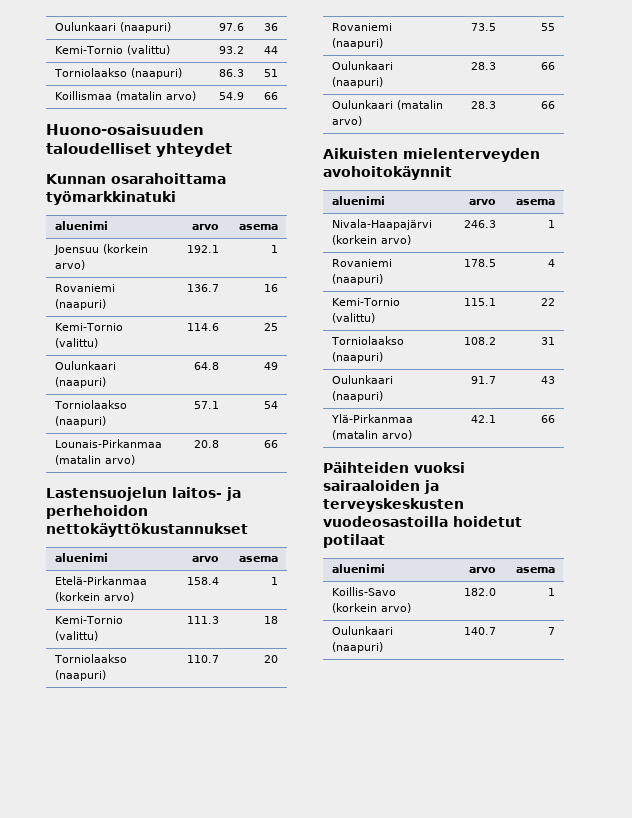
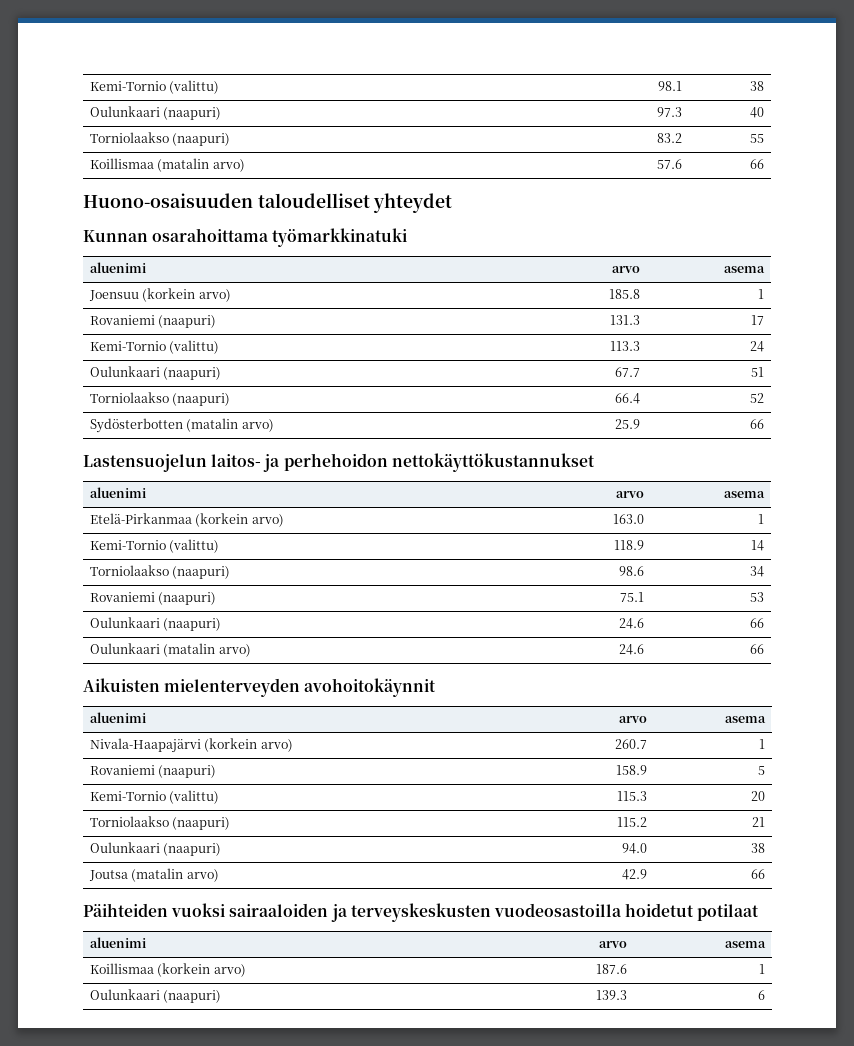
- Oulunkaari (naapuri) | 97.6 | 36
- Kemi-Tornio (valittu) | 93.2 | 44
- Torniolaakso (naapuri) | 86.3 | 51
+ Kemi-Tornio (valittu) | 98.1 | 38
+ Oulunkaari (naapuri) | 97.3 | 40
+ Torniolaakso (naapuri) | 83.2 | 55
- Koillismaa (matalin arvo) | 54.9 | 66
+ Koillismaa (matalin arvo) | 57.6 | 66
- Joensuu (korkein arvo) | 192.1 | 1
- Rovaniemi (naapuri) | 136.7 | 16
- Kemi-Tornio (valittu) | 114.6 | 25
- Oulunkaari (naapuri) | 64.8 | 49
- Torniolaakso (naapuri) | 57.1 | 54
- Lounais-Pirkanmaa (matalin arvo) | 20.8 | 66
+ Joensuu (korkein arvo) | 185.8 | 1
+ Rovaniemi (naapuri) | 131.3 | 17
+ Kemi-Tornio (valittu) | 113.3 | 24
+ Oulunkaari (naapuri) | 67.7 | 51
+ Torniolaakso (naapuri) | 66.4 | 52
+ Sydösterbotten (matalin arvo) | 25.9 | 66
- Etelä-Pirkanmaa (korkein arvo) | 158.4 | 1
+ Etelä-Pirkanmaa (korkein arvo) | 163.0 | 1
- Kemi-Tornio (valittu) | 111.3 | 18
- Torniolaakso (naapuri) | 110.7 | 20
- Rovaniemi (naapuri) | 73.5 | 55
- Oulunkaari (naapuri) | 28.3 | 66
+ Kemi-Tornio (valittu) | 118.9 | 14
+ Torniolaakso (naapuri) | 98.6 | 34
+ Rovaniemi (naapuri) | 75.1 | 53
+ Oulunkaari (naapuri) | 24.6 | 66
- Oulunkaari (matalin arvo) | 28.3 | 66
+ Oulunkaari (matalin arvo) | 24.6 | 66
- Nivala-Haapajärvi (korkein arvo) | 246.3 | 1
- Rovaniemi (naapuri) | 178.5 | 4
- Kemi-Tornio (valittu) | 115.1 | 22
- Torniolaakso (naapuri) | 108.2 | 31
- Oulunkaari (naapuri) | 91.7 | 43
- Ylä-Pirkanmaa (matalin arvo) | 42.1 | 66
+ Nivala-Haapajärvi (korkein arvo) | 260.7 | 1
+ Rovaniemi (naapuri) | 158.9 | 5
+ Kemi-Tornio (valittu) | 115.3 | 20
+ Torniolaakso (naapuri) | 115.2 | 21
+ Oulunkaari (naapuri) | 94.0 | 38
+ Joutsa (matalin arvo) | 42.9 | 66
- Koillis-Savo (korkein arvo) | 182.0 | 1
+ Koillismaa (korkein arvo) | 187.6 | 1
- Oulunkaari (naapuri) | 140.7 | 7
+ Oulunkaari (naapuri) | 139.3 | 6

